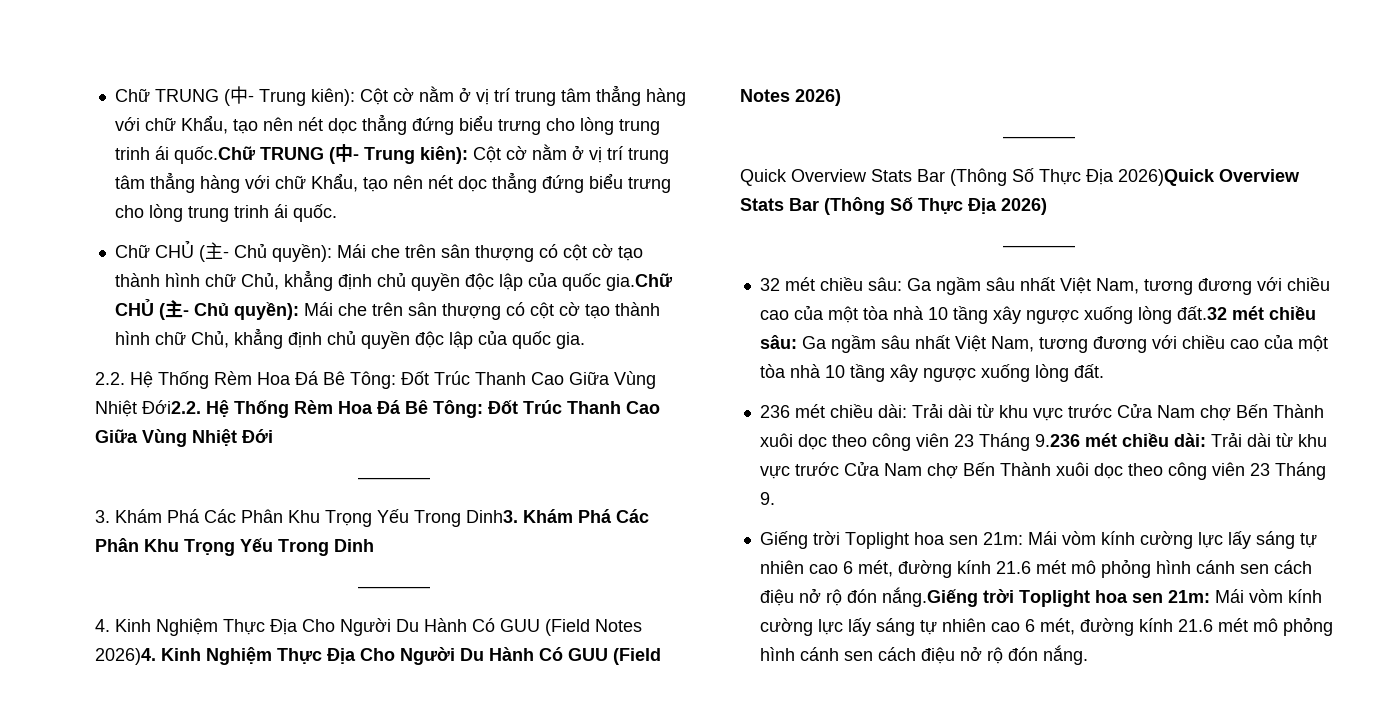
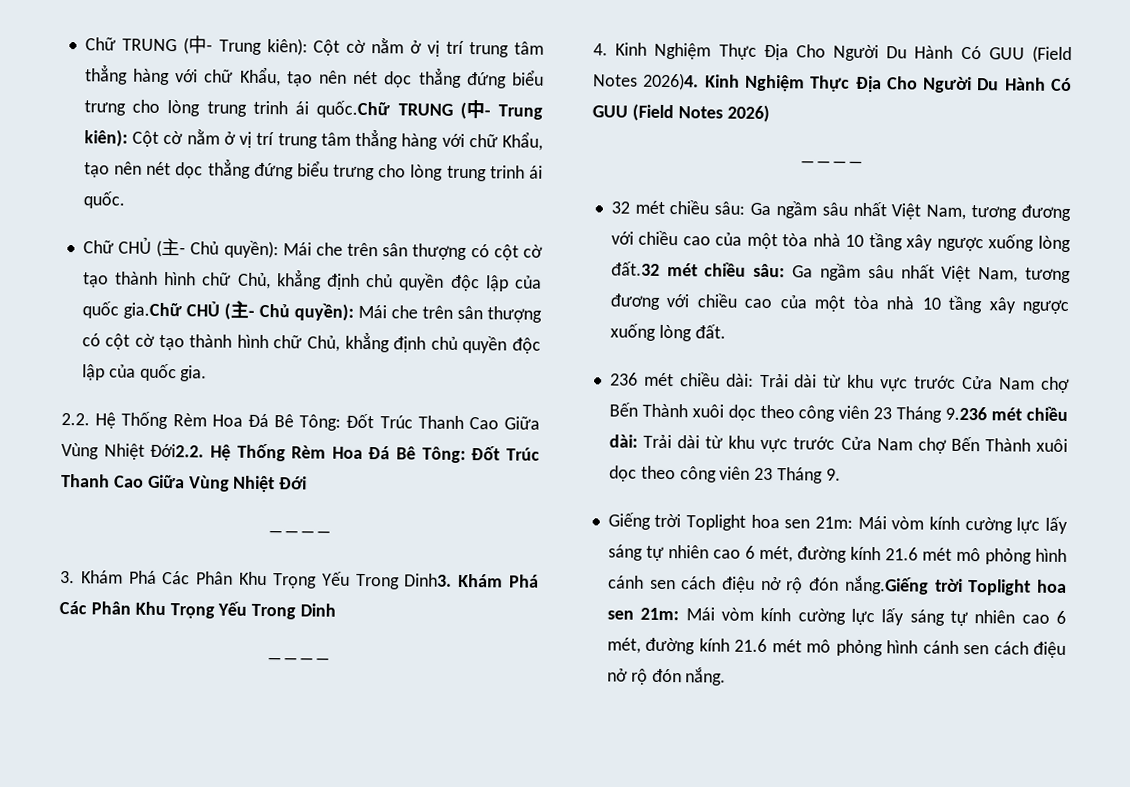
- Quick Overview Stats Bar (Thông Số Thực Địa 2026)Quick Overview Stats Bar (Thông Số Thực Địa 2026)
- ――――

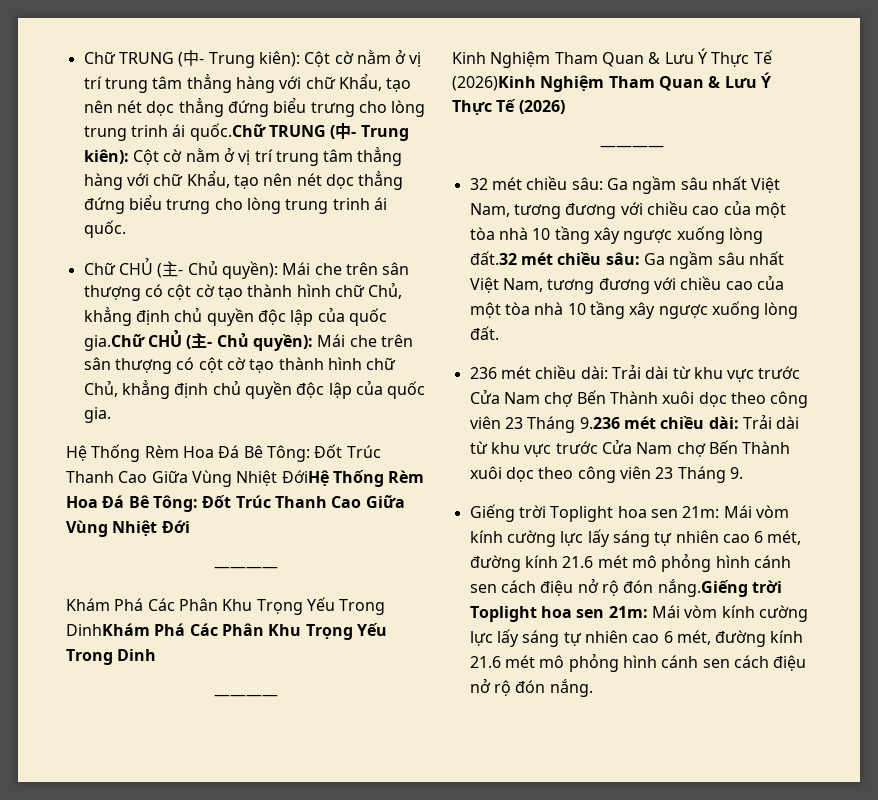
- 2.2. Hệ Thống Rèm Hoa Đá Bê Tông: Đốt Trúc Thanh Cao Giữa Vùng Nhiệt Đới2.2. Hệ Thống Rèm Hoa Đá Bê Tông: Đốt Trúc Thanh Cao Giữa Vùng Nhiệt Đới
+ Hệ Thống Rèm Hoa Đá Bê Tông: Đốt Trúc Thanh Cao Giữa Vùng Nhiệt ĐớiHệ Thống Rèm Hoa Đá Bê Tông: Đốt Trúc Thanh Cao Giữa Vùng Nhiệt Đới
- 3. Khám Phá Các Phân Khu Trọng Yếu Trong Dinh3. Khám Phá Các Phân Khu Trọng Yếu Trong Dinh
+ Khám Phá Các Phân Khu Trọng Yếu Trong DinhKhám Phá Các Phân Khu Trọng Yếu Trong Dinh
- 4. Kinh Nghiệm Thực Địa Cho Người Du Hành Có GUU (Field Notes 2026)4. Kinh Nghiệm Thực Địa Cho Người Du Hành Có GUU (Field Notes 2026)
+ Kinh Nghiệm Tham Quan & Lưu Ý Thực Tế (2026)Kinh Nghiệm Tham Quan & Lưu Ý Thực Tế (2026)

